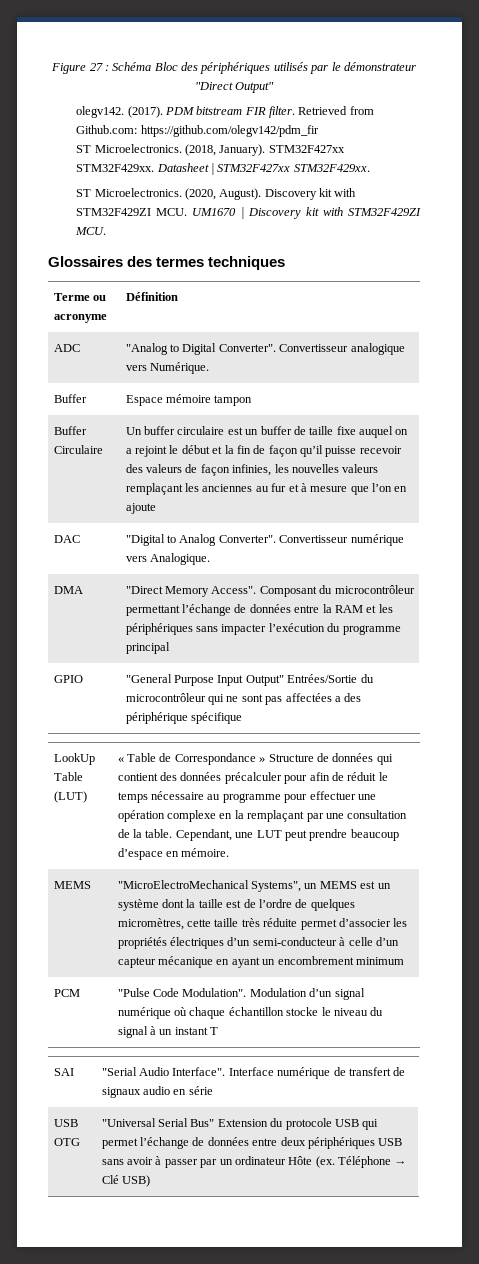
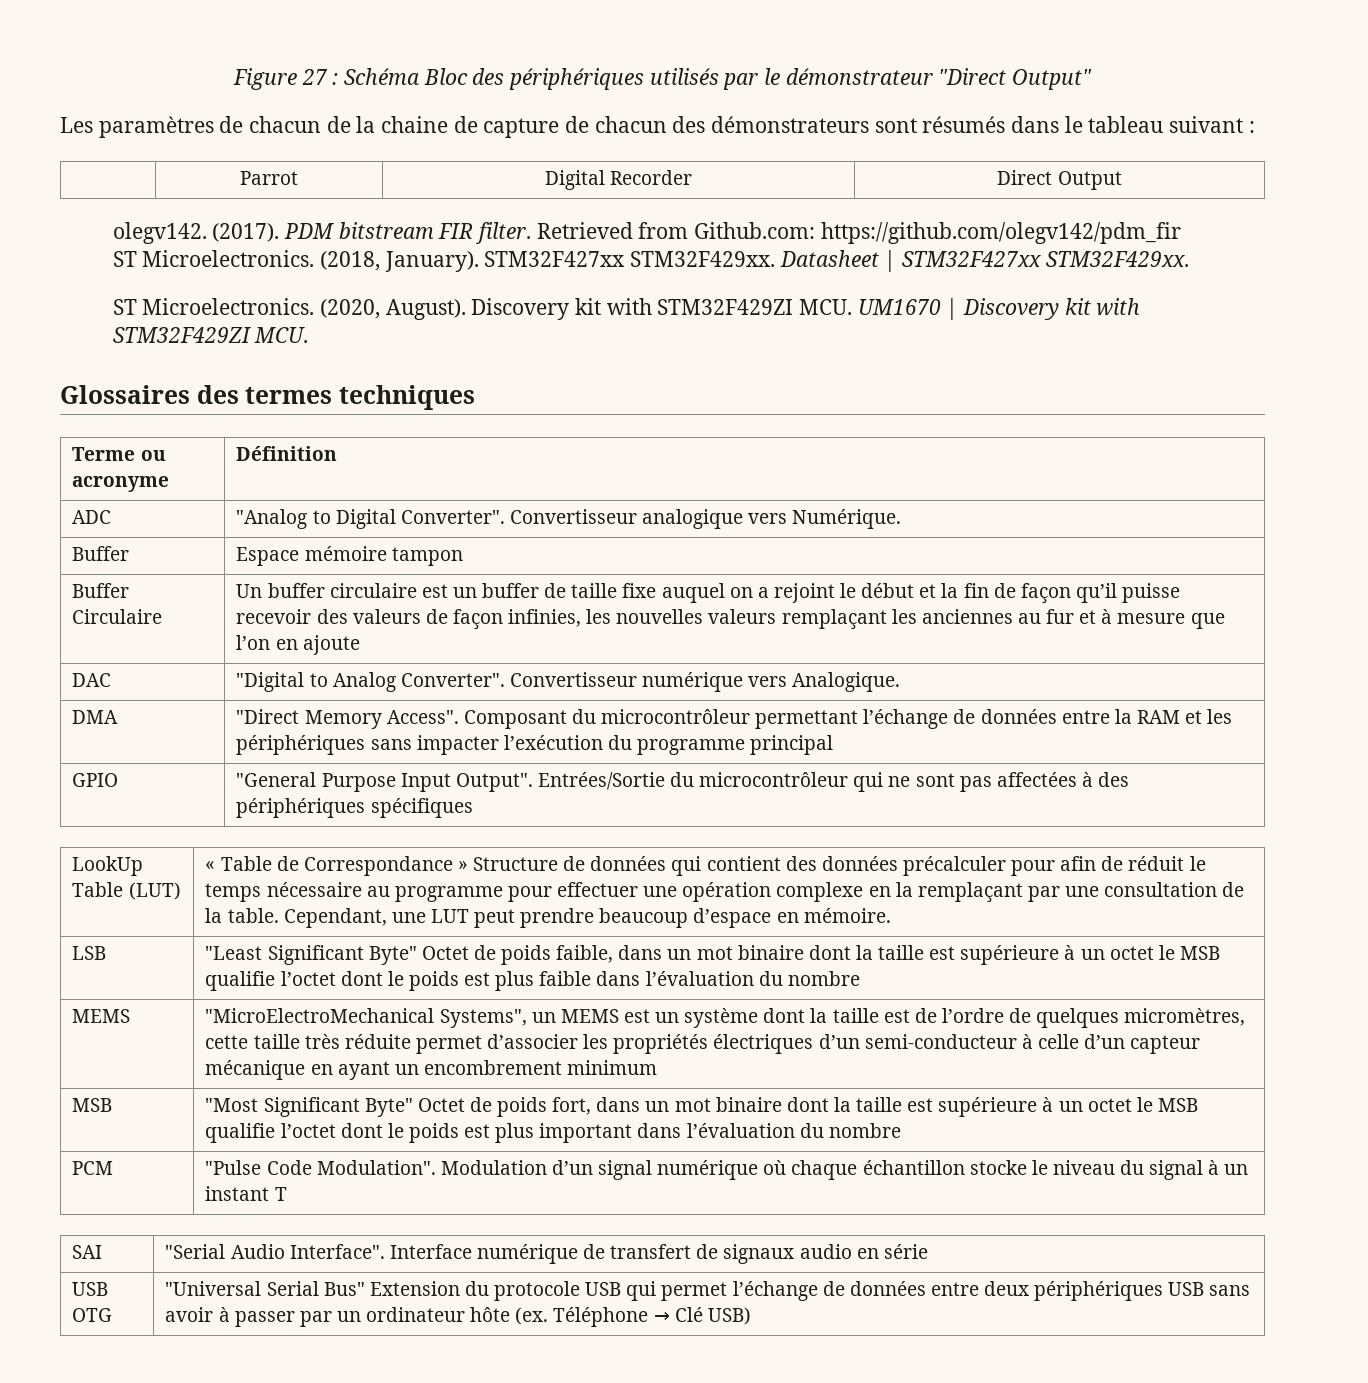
+ Les paramètres de chacun de la chaine de capture de chacun des démonstrateurs sont résumés dans le tableau suivant :
+ | Parrot | Digital Recorder | Direct Output
- GPIO | "General Purpose Input Output" Entrées/Sortie du microcontrôleur qui ne sont pas affectées a des périphérique spécifique
+ GPIO | "General Purpose Input Output". Entrées/Sortie du microcontrôleur qui ne sont pas affectées à des périphériques spécifiques
+ LSB | "Least Significant Byte" Octet de poids faible, dans un mot binaire dont la taille est supérieure à un octet le MSB qualifie l’octet dont le poids est plus faible dans l’évaluation du nombre
+ MSB | "Most Significant Byte" Octet de poids fort, dans un mot binaire dont la taille est supérieure à un octet le MSB qualifie l’octet dont le poids est plus important dans l’évaluation du nombre
- USB OTG | "Universal Serial Bus" Extension du protocole USB qui permet l’échange de données entre deux périphériques USB sans avoir à passer par un ordinateur Hôte (ex. Téléphone → Clé USB)
+ USB OTG | "Universal Serial Bus" Extension du protocole USB qui permet l’échange de données entre deux périphériques USB sans avoir à passer par un ordinateur hôte (ex. Téléphone → Clé USB)

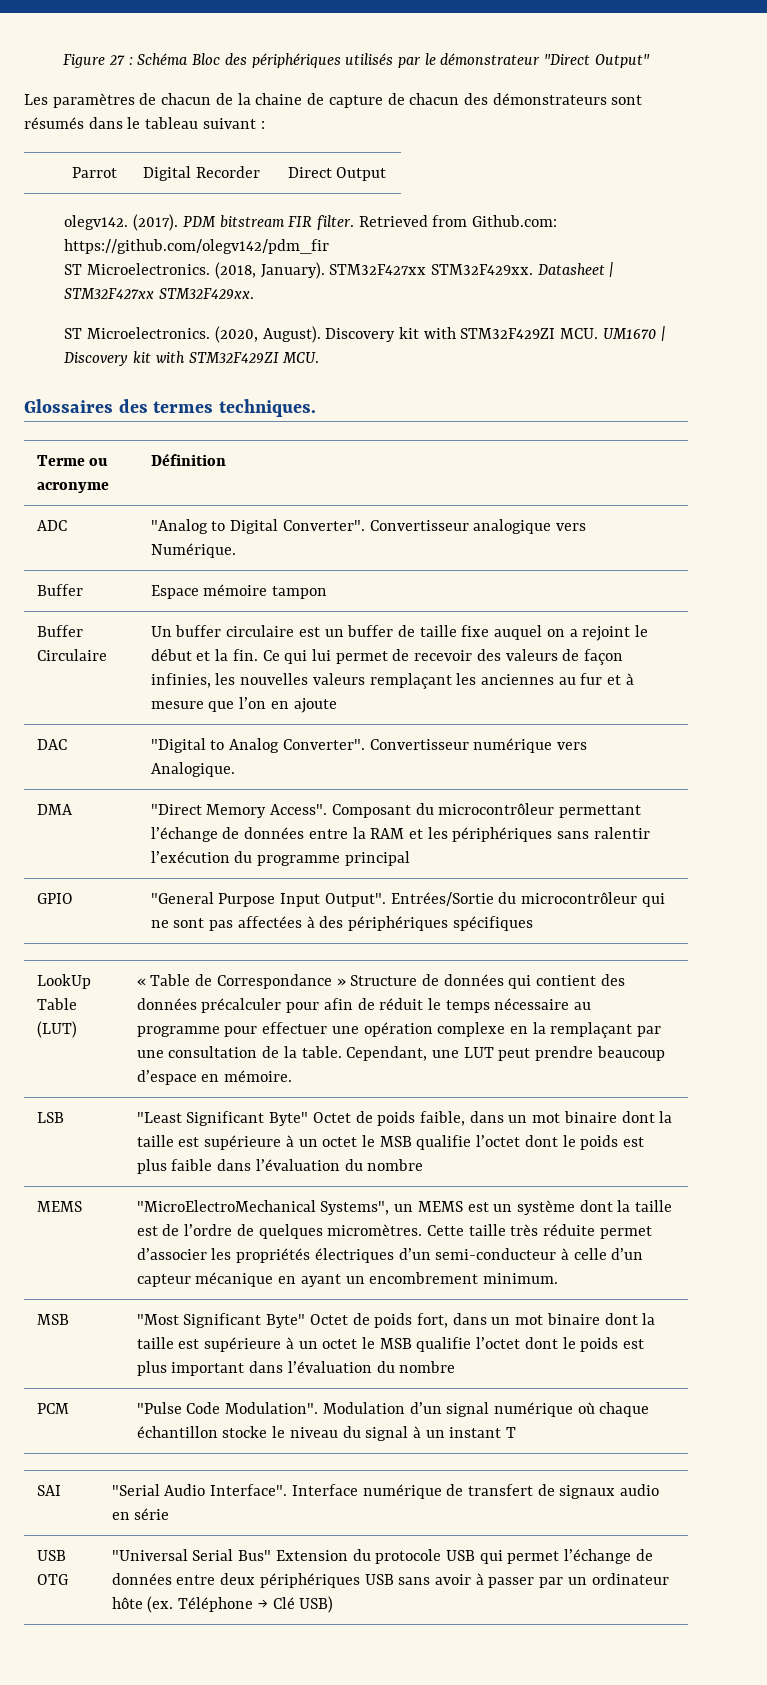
- Glossaires des termes techniques
+ Glossaires des termes techniques.
- Un buffer circulaire est un buffer de taille fixe auquel on a rejoint le début et la fin de façon qu’il puisse recevoir des valeurs de façon infinies, les nouvelles valeurs remplaçant les anciennes au fur et à mesure que l’on en ajoute
+ Un buffer circulaire est un buffer de taille fixe auquel on a rejoint le début et la fin. Ce qui lui permet de recevoir des valeurs de façon infinies, les nouvelles valeurs remplaçant les anciennes au fur et à mesure que l’on en ajoute
- DMA | "Direct Memory Access". Composant du microcontrôleur permettant l’échange de données entre la RAM et les périphériques sans impacter l’exécution du programme principal
+ DMA | "Direct Memory Access". Composant du microcontrôleur permettant l’échange de données entre la RAM et les périphériques sans ralentir l’exécution du programme principal
- MEMS | "MicroElectroMechanical Systems", un MEMS est un système dont la taille est de l’ordre de quelques micromètres, cette taille très réduite permet d’associer les propriétés électriques d’un semi-conducteur à celle d’un capteur mécanique en ayant un encombrement minimum
+ MEMS | "MicroElectroMechanical Systems", un MEMS est un système dont la taille est de l’ordre de quelques micromètres. Cette taille très réduite permet d’associer les propriétés électriques d’un semi-conducteur à celle d’un capteur mécanique en ayant un encombrement minimum.

